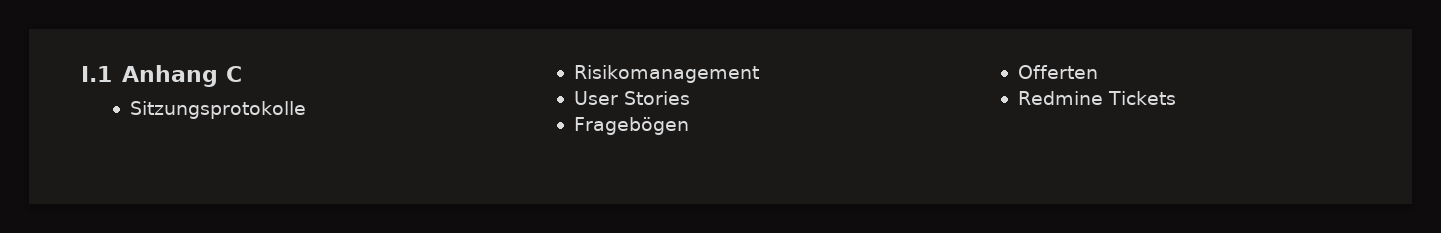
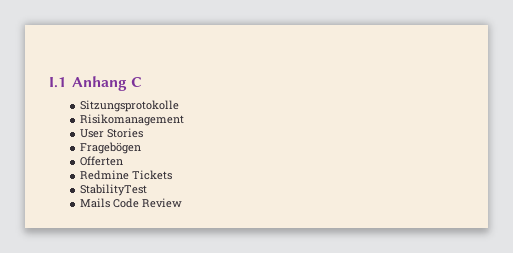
+ StabilityTest
+ Mails Code Review

